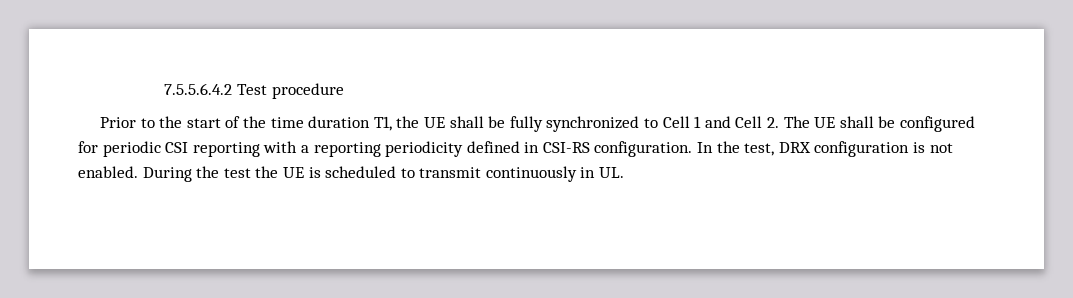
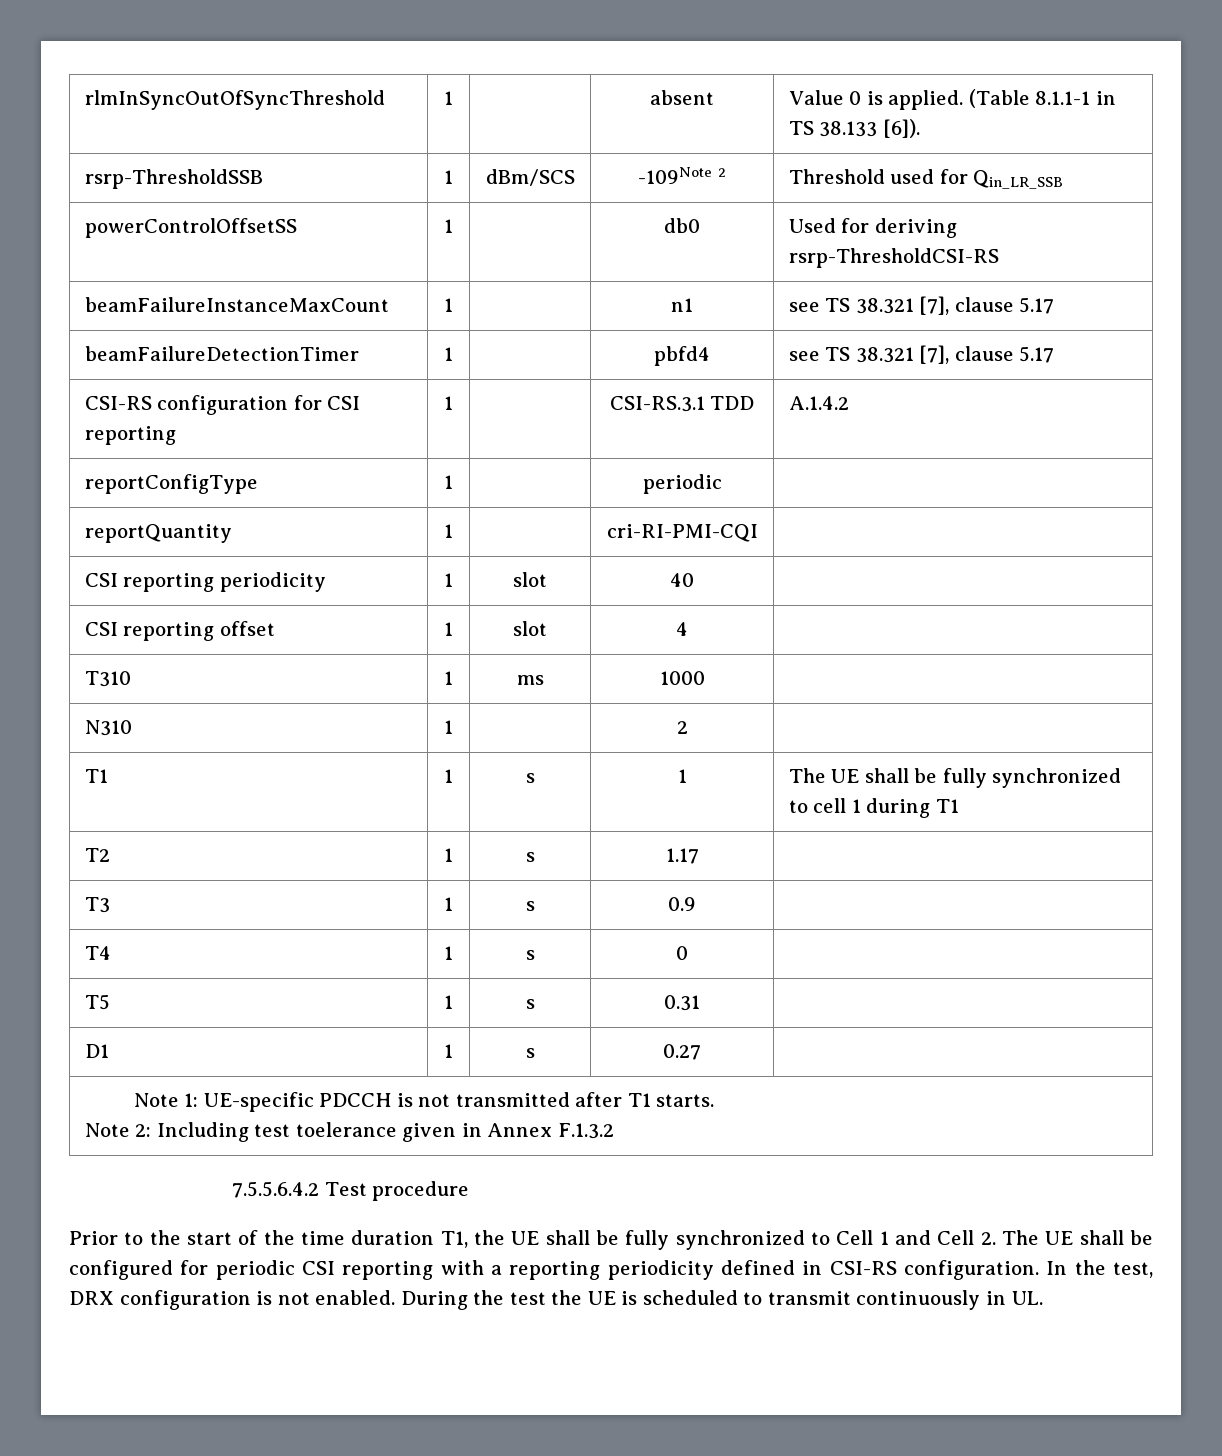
+ rlmInSyncOutOfSyncThreshold | 1 | | absent | Value 0 is applied. (Table 8.1.1-1 in TS 38.133 [6]).
+ rsrp-ThresholdSSB | 1 | dBm/SCS | -109Note 2 | Threshold used for Qin_LR_SSB
+ powerControlOffsetSS | 1 | | db0 | Used for deriving rsrp-ThresholdCSI-RS
+ beamFailureInstanceMaxCount | 1 | | n1 | see TS 38.321 [7], clause 5.17
+ beamFailureDetectionTimer | 1 | | pbfd4 | see TS 38.321 [7], clause 5.17
+ CSI-RS configuration for CSI reporting | 1 | | CSI-RS.3.1 TDD | A.1.4.2
+ reportConfigType | 1 | | periodic |
+ reportQuantity | 1 | | cri-RI-PMI-CQI |
+ CSI reporting periodicity | 1 | slot | 40 |
+ CSI reporting offset | 1 | slot | 4 |
+ T310 | 1 | ms | 1000 |
+ N310 | 1 | | 2 |
+ T1 | 1 | s | 1 | The UE shall be fully synchronized to cell 1 during T1
+ T2 | 1 | s | 1.17 |
+ T3 | 1 | s | 0.9 |
+ T4 | 1 | s | 0 |
+ T5 | 1 | s | 0.31 |
+ D1 | 1 | s | 0.27 |
+ Note 1: UE-specific PDCCH is not transmitted after T1 starts.
+ Note 2: Including test toelerance given in Annex F.1.3.2

